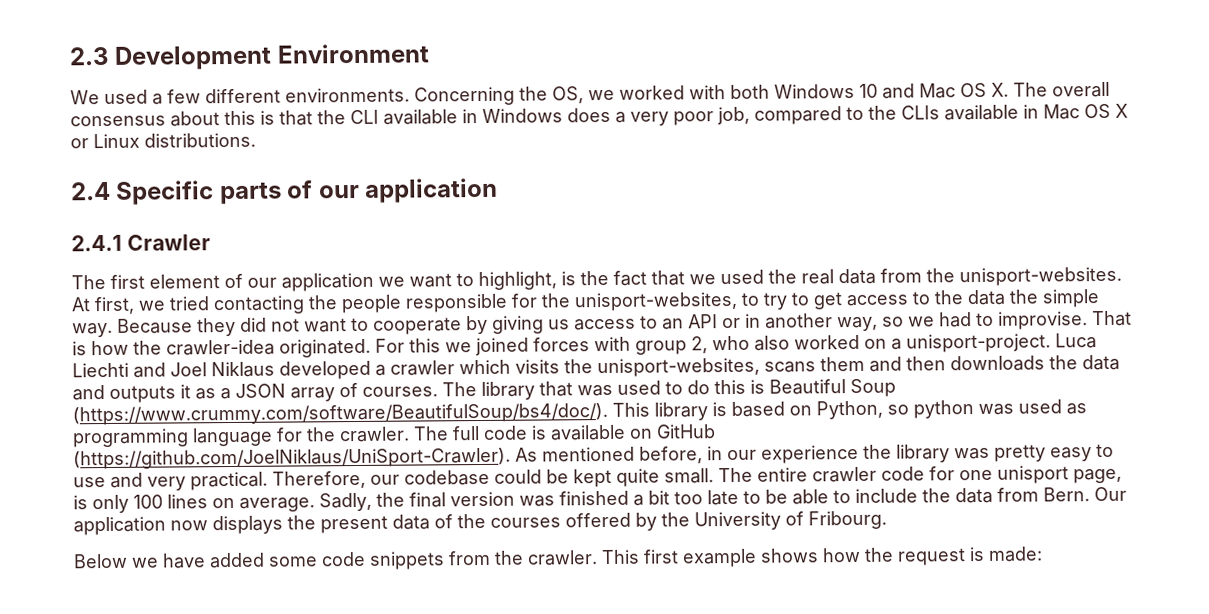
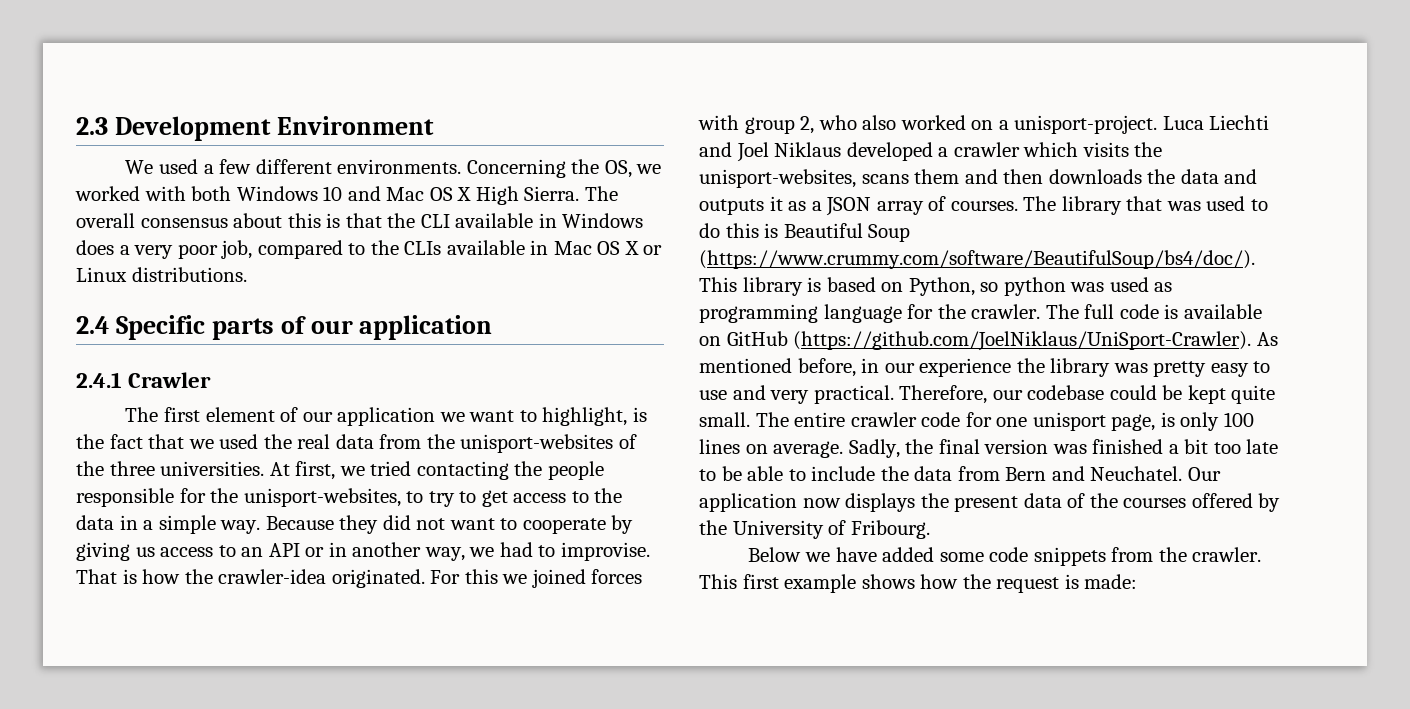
- Concerning the OS, we worked with both Windows 10 and Mac OS X. The overall consensus about this is that the CLI available in Windows does a very poor job, compared to the CLIs available in Mac OS X or Linux distributions.
+ Concerning the OS, we worked with both Windows 10 and Mac OS X High Sierra. The overall consensus about this is that the CLI available in Windows does a very poor job, compared to the CLIs available in Mac OS X or Linux distributions.
- The first element of our application we want to highlight, is the fact that we used the real data from the unisport-websites.
+ The first element of our application we want to highlight, is the fact that we used the real data from the unisport-websites of the three universities.
- At first, we tried contacting the people responsible for the unisport-websites, to try to get access to the data the simple way.
+ At first, we tried contacting the people responsible for the unisport-websites, to try to get access to the data in a simple way.
- Because they did not want to cooperate by giving us access to an API or in another way, so we had to improvise.
+ Because they did not want to cooperate by giving us access to an API or in another way, we had to improvise.
- Sadly, the final version was finished a bit too late to be able to include the data from Bern.
+ Sadly, the final version was finished a bit too late to be able to include the data from Bern and Neuchatel.

